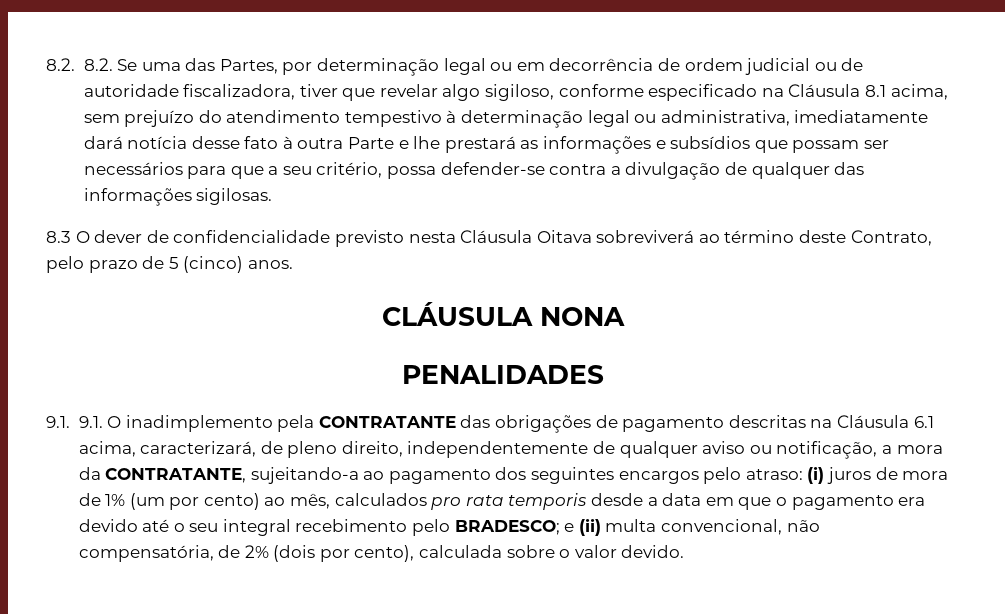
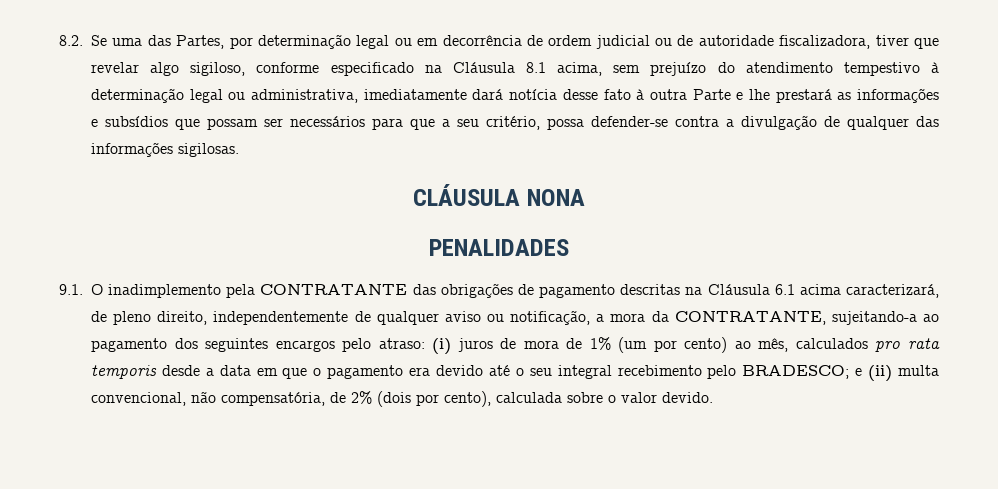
- 8.2. 8.2. Se uma das Partes, por determinação legal ou em decorrência de ordem judicial ou de autoridade fiscalizadora, tiver que revelar algo sigiloso, conforme especificado na Cláusula 8.1 acima, sem prejuízo do atendimento tempestivo à determinação legal ou administrativa, imediatamente dará notícia desse fato à outra Parte e lhe prestará as informações e subsídios que possam ser necessários para que a seu critério, possa defender-se contra a divulgação de qualquer das informações sigilosas.
+ 8.2. Se uma das Partes, por determinação legal ou em decorrência de ordem judicial ou de autoridade fiscalizadora, tiver que revelar algo sigiloso, conforme especificado na Cláusula 8.1 acima, sem prejuízo do atendimento tempestivo à determinação legal ou administrativa, imediatamente dará notícia desse fato à outra Parte e lhe prestará as informações e subsídios que possam ser necessários para que a seu critério, possa defender-se contra a divulgação de qualquer das informações sigilosas.
- 8.3 O dever de confidencialidade previsto nesta Cláusula Oitava sobreviverá ao término deste Contrato, pelo prazo de 5 (cinco) anos.
- 9.1. 9.1. O inadimplemento pela CONTRATANTE das obrigações de pagamento descritas na Cláusula 6.1 acima, caracterizará, de pleno direito, independentemente de qualquer aviso ou notificação, a mora da CONTRATANTE, sujeitando-a ao pagamento dos seguintes encargos pelo atraso:
+ 9.1. O inadimplemento pela CONTRATANTE das obrigações de pagamento descritas na Cláusula 6.1 acima caracterizará, de pleno direito, independentemente de qualquer aviso ou notificação, a mora da CONTRATANTE, sujeitando-a ao pagamento dos seguintes encargos pelo atraso:

